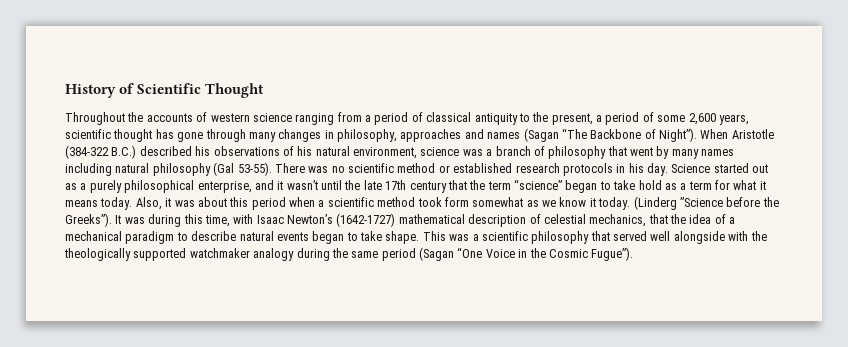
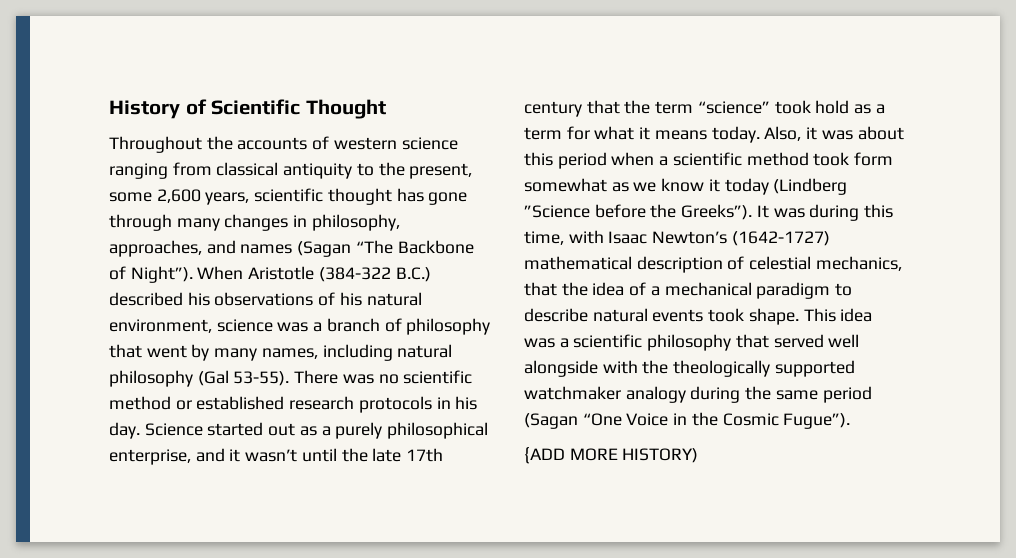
- Throughout the accounts of western science ranging from a period of classical antiquity to the present, a period of some 2,600 years, scientific thought has gone through many changes in philosophy, approaches and names (Sagan “The Backbone of Night”).
+ Throughout the accounts of western science ranging from classical antiquity to the present, some 2,600 years, scientific thought has gone through many changes in philosophy, approaches, and names (Sagan “The Backbone of Night”).
- When Aristotle (384-322 B.C.) described his observations of his natural environment, science was a branch of philosophy that went by many names including natural philosophy (Gal 53-55).
+ When Aristotle (384-322 B.C.) described his observations of his natural environment, science was a branch of philosophy that went by many names, including natural philosophy (Gal 53-55).
- Science started out as a purely philosophical enterprise, and it wasn’t until the late 17th century that the term “science” began to take hold as a term for what it means today.
+ Science started out as a purely philosophical enterprise, and it wasn’t until the late 17th century that the term “science” took hold as a term for what it means today.
- Also, it was about this period when a scientific method took form somewhat as we know it today. (Linderg ”Science before the Greeks”).
+ Also, it was about this period when a scientific method took form somewhat as we know it today (Lindberg ”Science before the Greeks”).
- It was during this time, with Isaac Newton’s (1642-1727) mathematical description of celestial mechanics, that the idea of a mechanical paradigm to describe natural events began to take shape.
+ It was during this time, with Isaac Newton’s (1642-1727) mathematical description of celestial mechanics, that the idea of a mechanical paradigm to describe natural events took shape.
- This was a scientific philosophy that served well alongside with the theologically supported watchmaker analogy during the same period (Sagan “One Voice in the Cosmic Fugue”).
+ This idea was a scientific philosophy that served well alongside with the theologically supported watchmaker analogy during the same period (Sagan “One Voice in the Cosmic Fugue”).
+ {ADD MORE HISTORY)

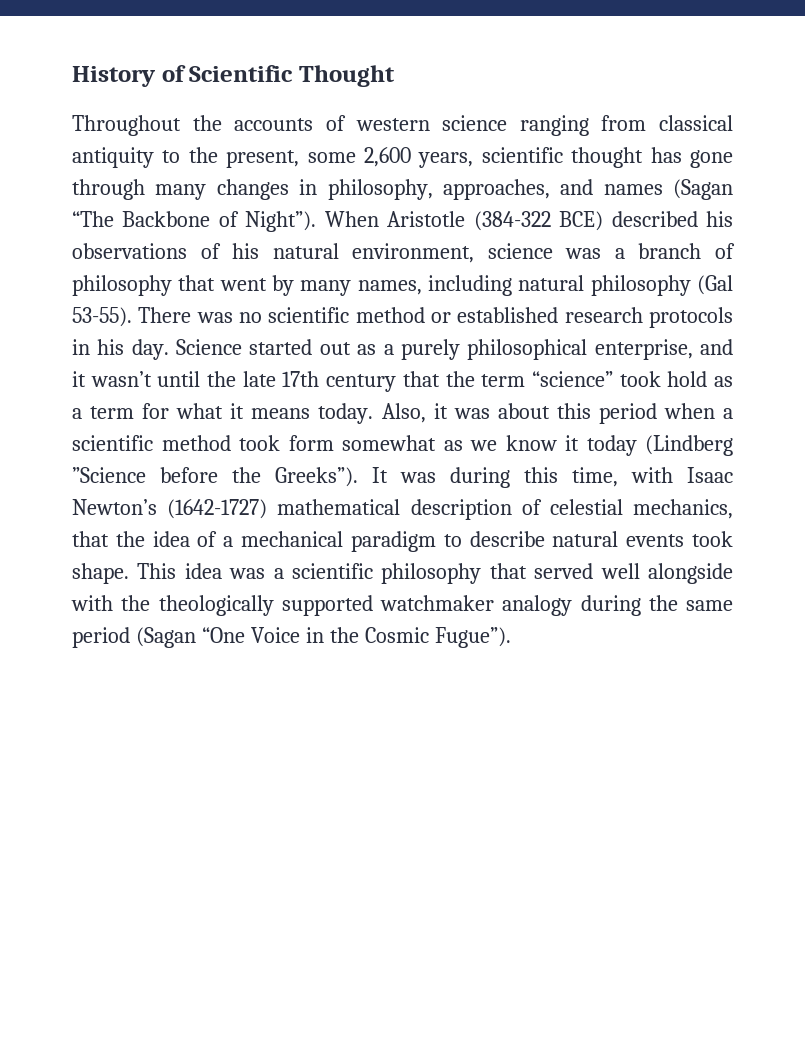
- When Aristotle (384-322 B.C.) described his observations of his natural environment, science was a branch of philosophy that went by many names, including natural philosophy (Gal 53-55).
+ When Aristotle (384-322 BCE) described his observations of his natural environment, science was a branch of philosophy that went by many names, including natural philosophy (Gal 53-55).
- {ADD MORE HISTORY)

